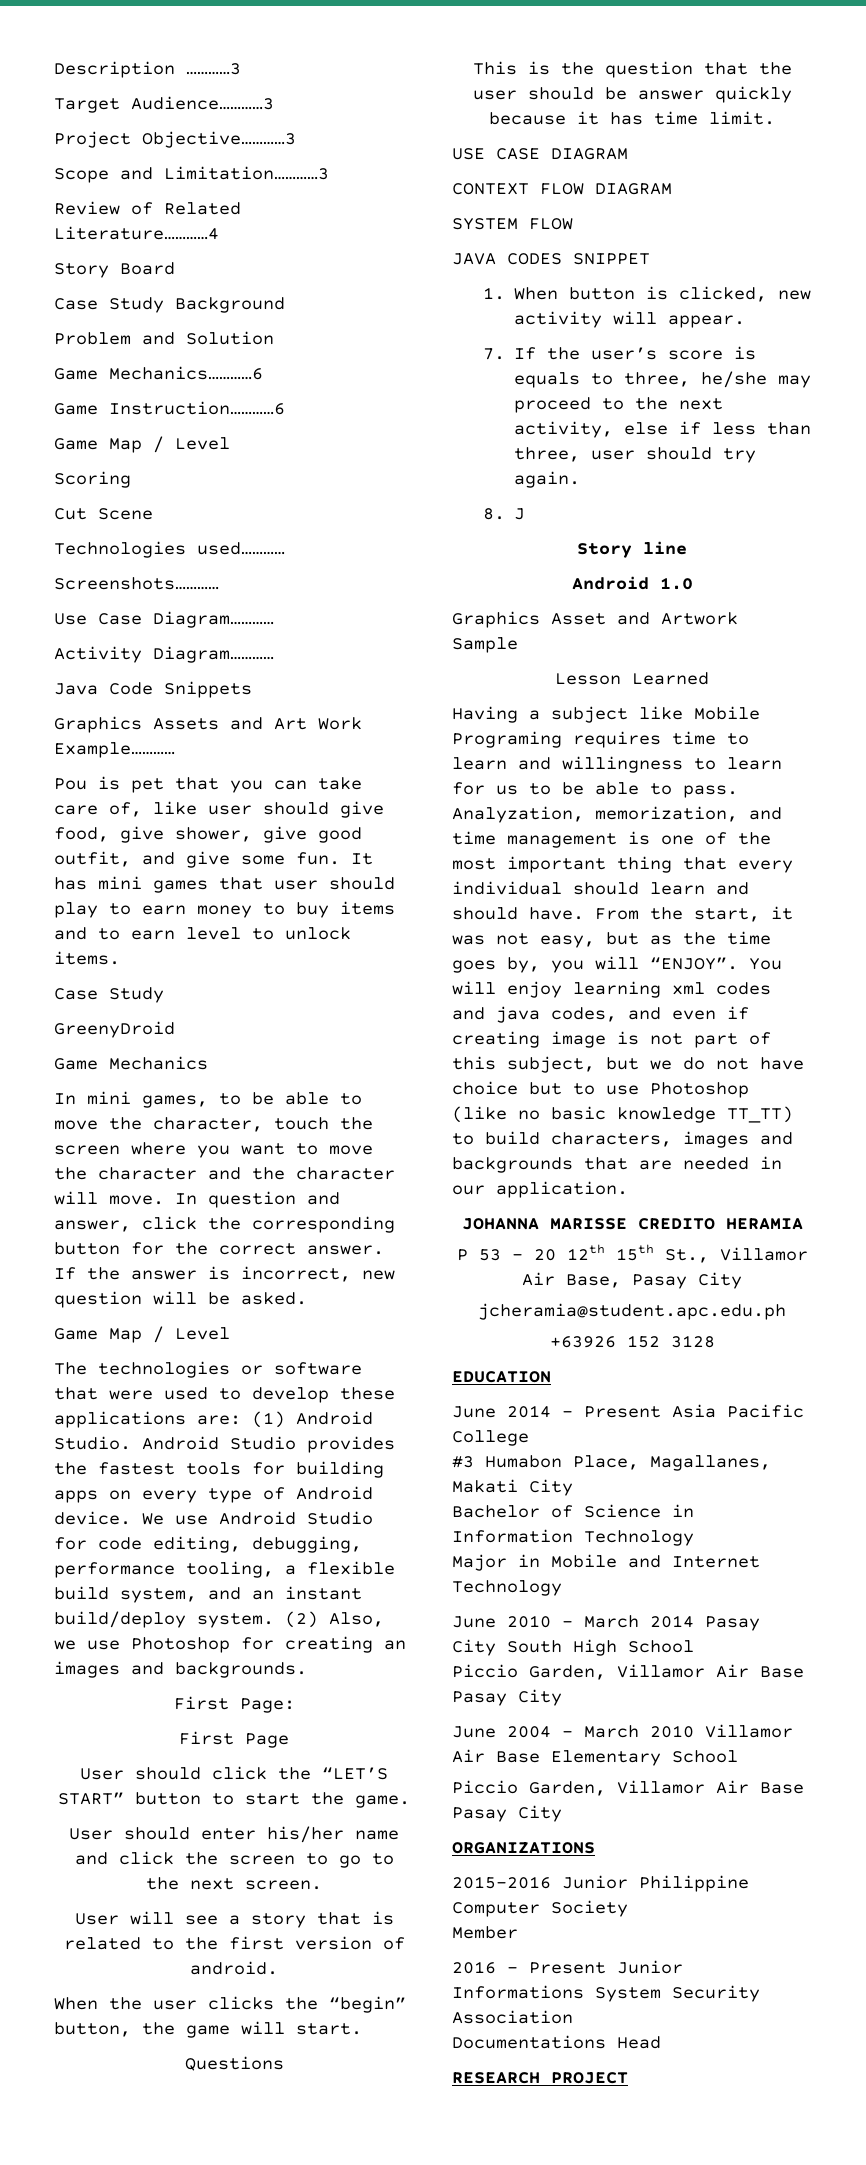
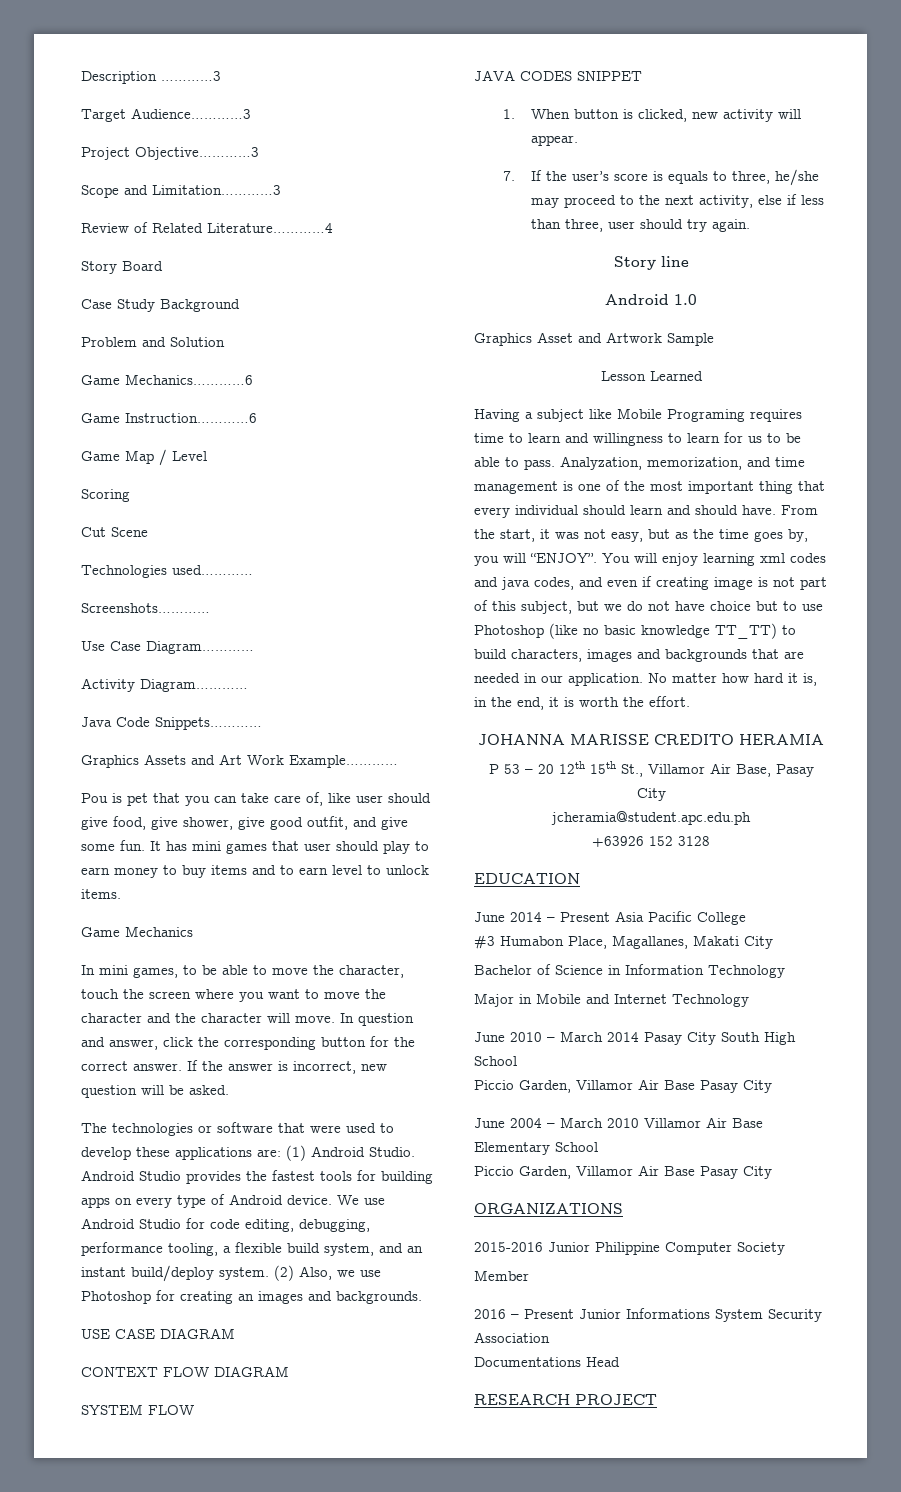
- Java Code Snippets
+ Java Code Snippets…………
  It has mini games that user should play to earn money to buy items and to earn level to unlock items.
- Case Study
- GreenyDroid
  If the answer is incorrect, new question will be asked.
- Game Map / Level
- First Page:
- First Page
- User should click the “LET’S START” button to start the game.
- User should enter his/her name and click the screen to go to the next screen.
- User will see a story that is related to the first version of android.
- When the user clicks the “begin” button, the game will start.
- Questions
- This is the question that the user should be answer quickly because it has time limit.
- 8. J
+ No matter how hard it is, in the end, it is worth the effort.

